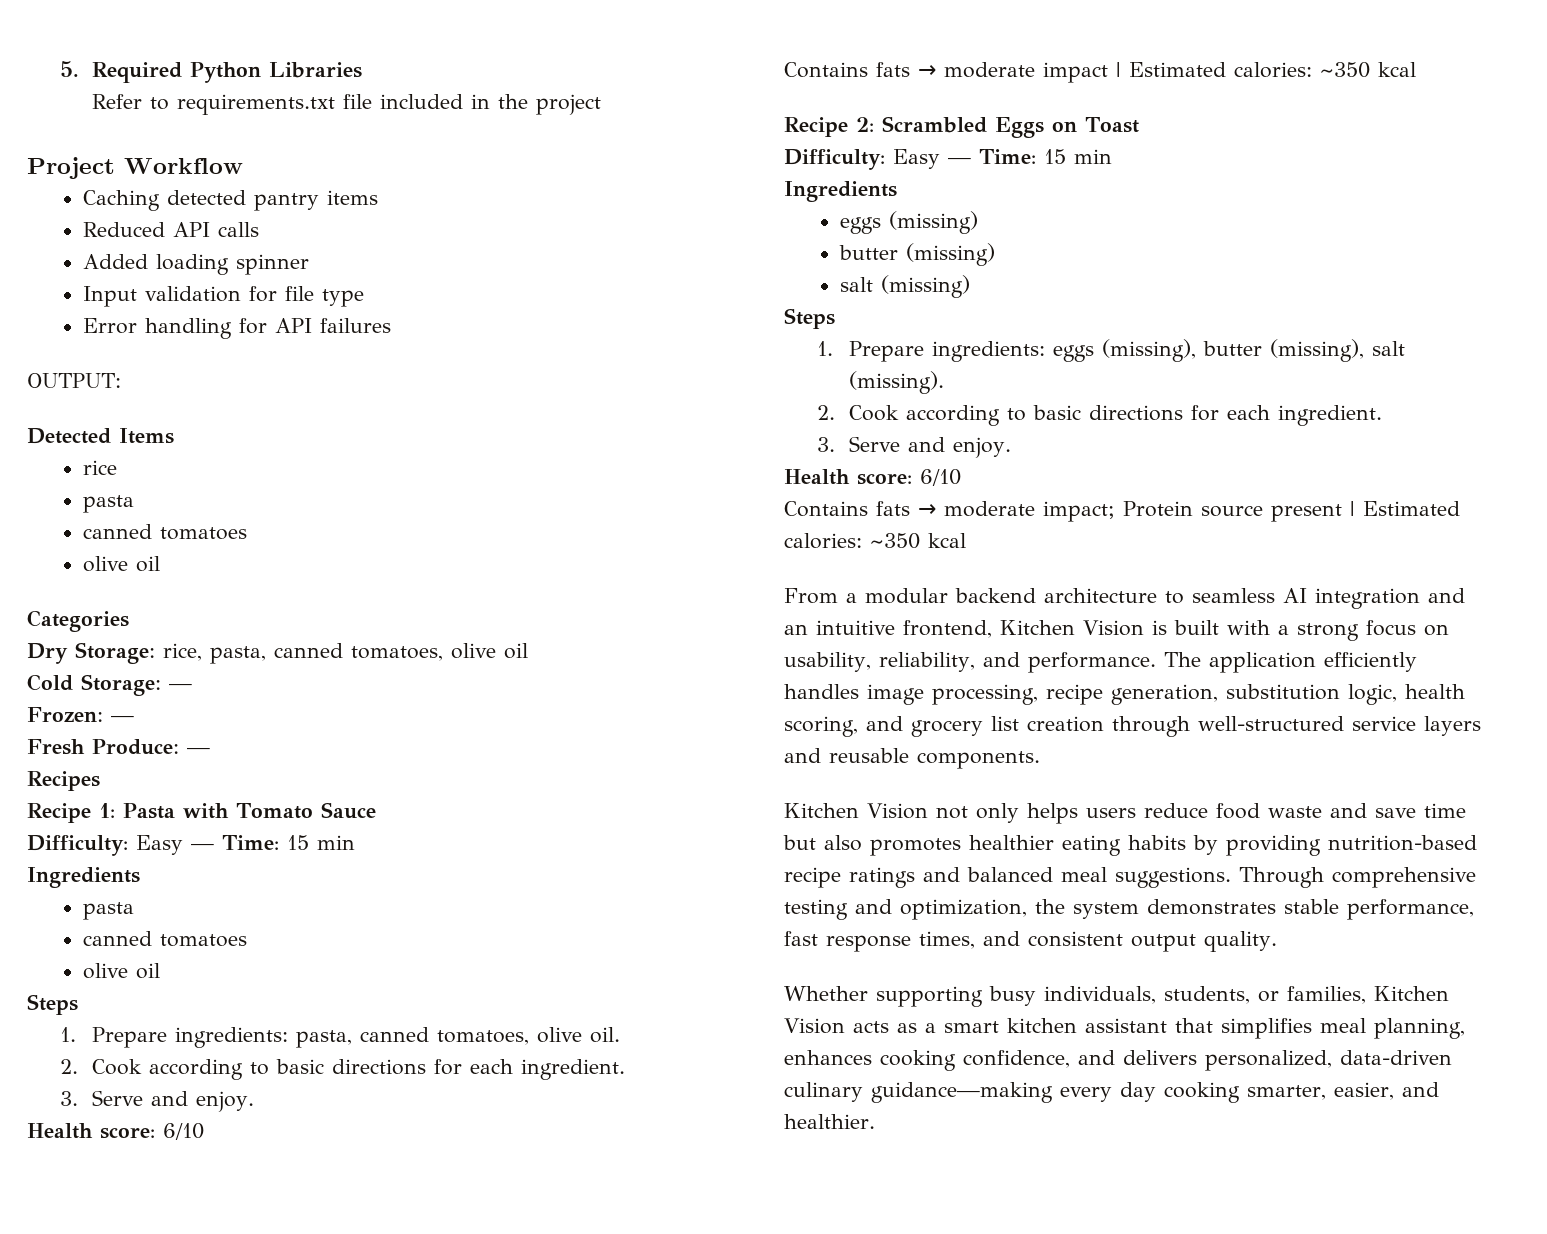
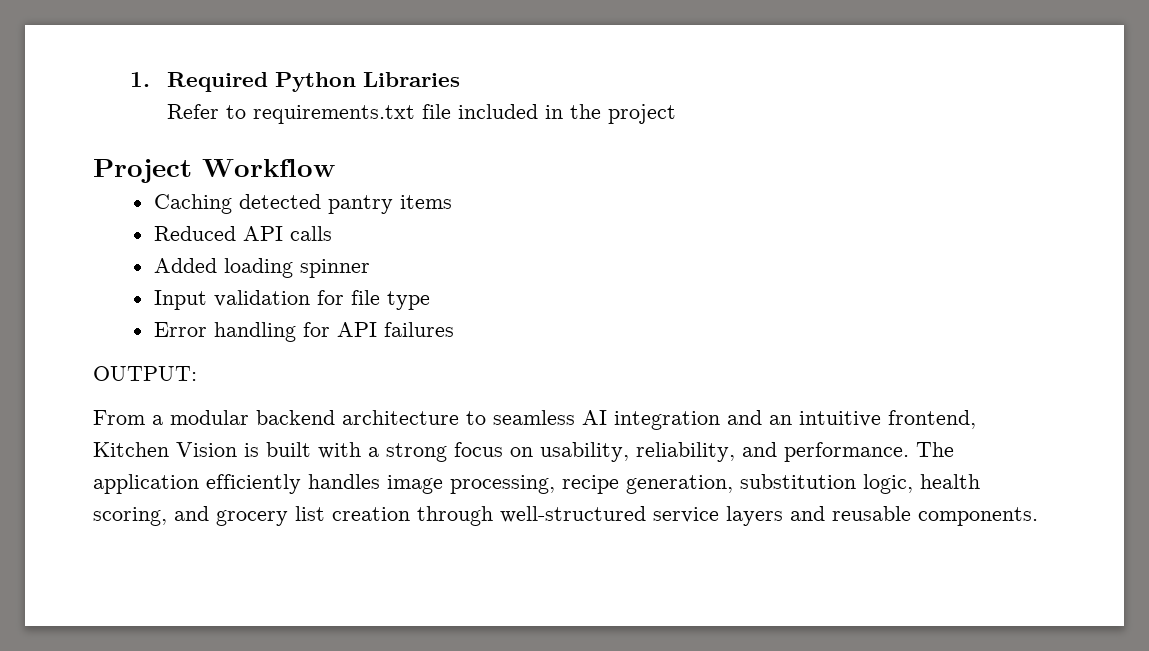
- 5. Required Python Libraries
+ 1. Required Python Libraries
- Detected Items
- rice
- pasta
- canned tomatoes
- olive oil
- Categories
- Dry Storage: rice, pasta, canned tomatoes, olive oil
- Cold Storage: —
- Frozen: —
- Fresh Produce: —
- Recipes
- Recipe 1: Pasta with Tomato Sauce
- Difficulty: Easy — Time: 15 min
- Ingredients
- pasta
- canned tomatoes
- olive oil
- Steps
- 1. Prepare ingredients: pasta, canned tomatoes, olive oil.
- 2. Cook according to basic directions for each ingredient.
- 3. Serve and enjoy.
- Health score: 6/10
- Contains fats → moderate impact | Estimated calories: ~350 kcal
- Recipe 2: Scrambled Eggs on Toast
- Difficulty: Easy — Time: 15 min
- Ingredients
- eggs (missing)
- butter (missing)
- salt (missing)
- Steps
- 1. Prepare ingredients: eggs (missing), butter (missing), salt (missing).
- 2. Cook according to basic directions for each ingredient.
- 3. Serve and enjoy.
- Health score: 6/10
- Contains fats → moderate impact; Protein source present | Estimated calories: ~350 kcal
- Kitchen Vision not only helps users reduce food waste and save time but also promotes healthier eating habits by providing nutrition-based recipe ratings and balanced meal suggestions. Through comprehensive testing and optimization, the system demonstrates stable performance, fast response times, and consistent output quality.
- Whether supporting busy individuals, students, or families, Kitchen Vision acts as a smart kitchen assistant that simplifies meal planning, enhances cooking confidence, and delivers personalized, data-driven culinary guidance—making every day cooking smarter, easier, and healthier.

